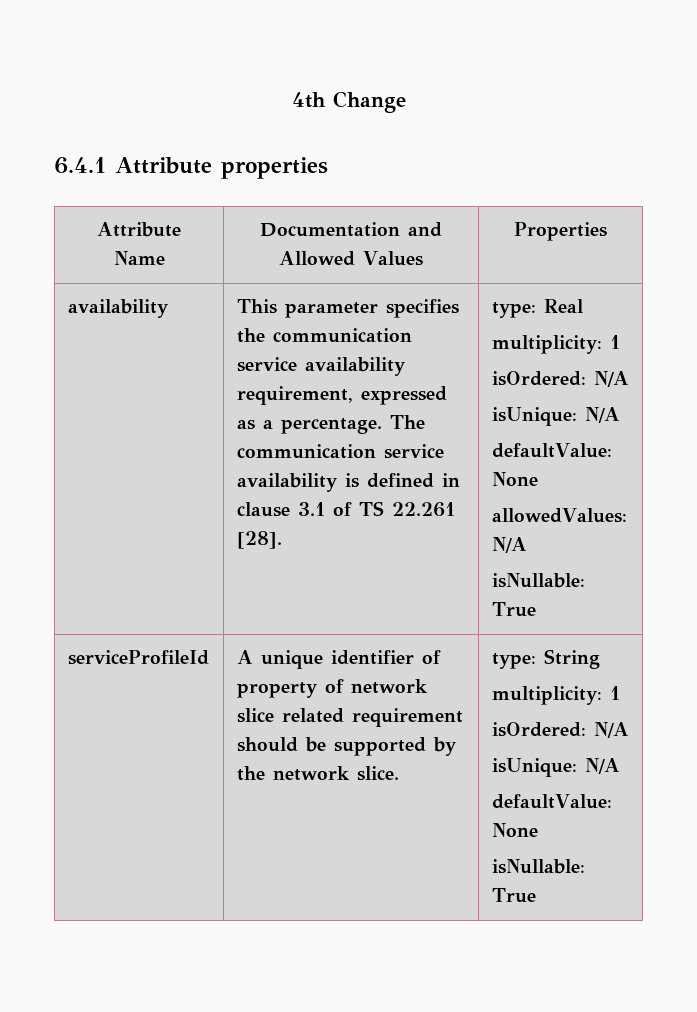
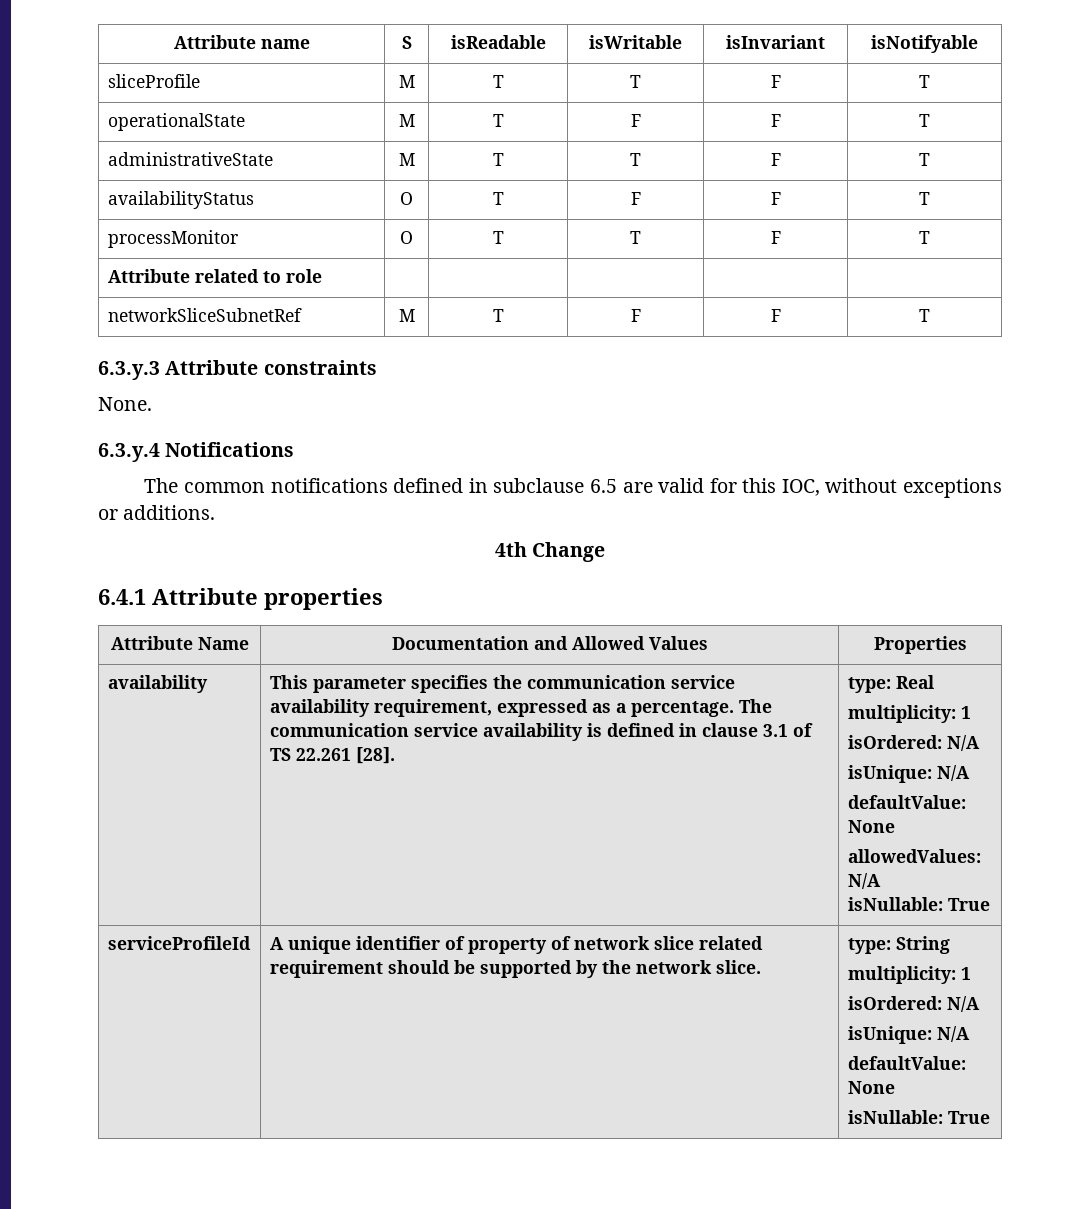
+ Attribute name | S | isReadable | isWritable | isInvariant | isNotifyable
+ sliceProfile | M | T | T | F | T
+ operationalState | M | T | F | F | T
+ administrativeState | M | T | T | F | T
+ availabilityStatus | O | T | F | F | T
+ processMonitor | O | T | T | F | T
+ Attribute related to role | | | | |
+ networkSliceSubnetRef | M | T | F | F | T
+ 6.3.y.3 Attribute constraints
+ None.
+ 6.3.y.4 Notifications
+ The common notifications defined in subclause 6.5 are valid for this IOC, without exceptions or additions.

